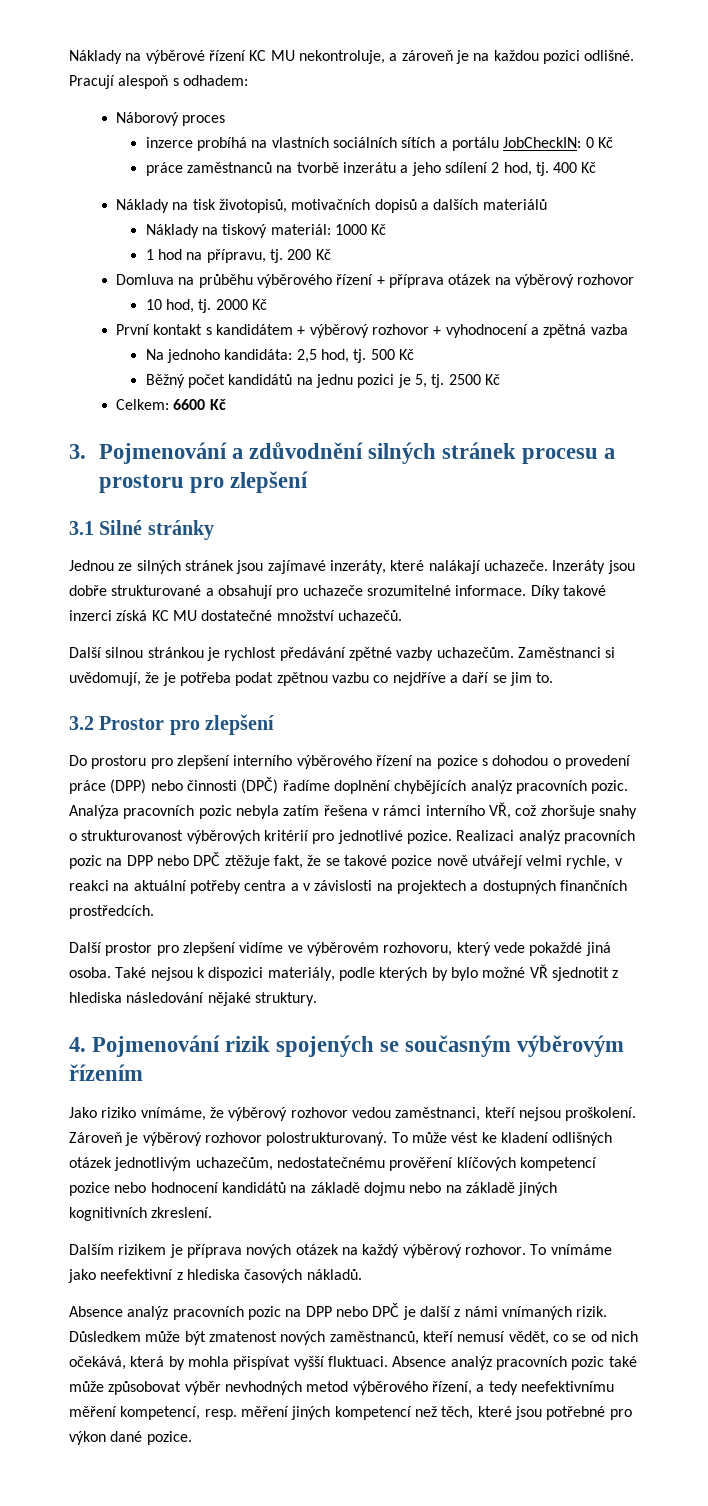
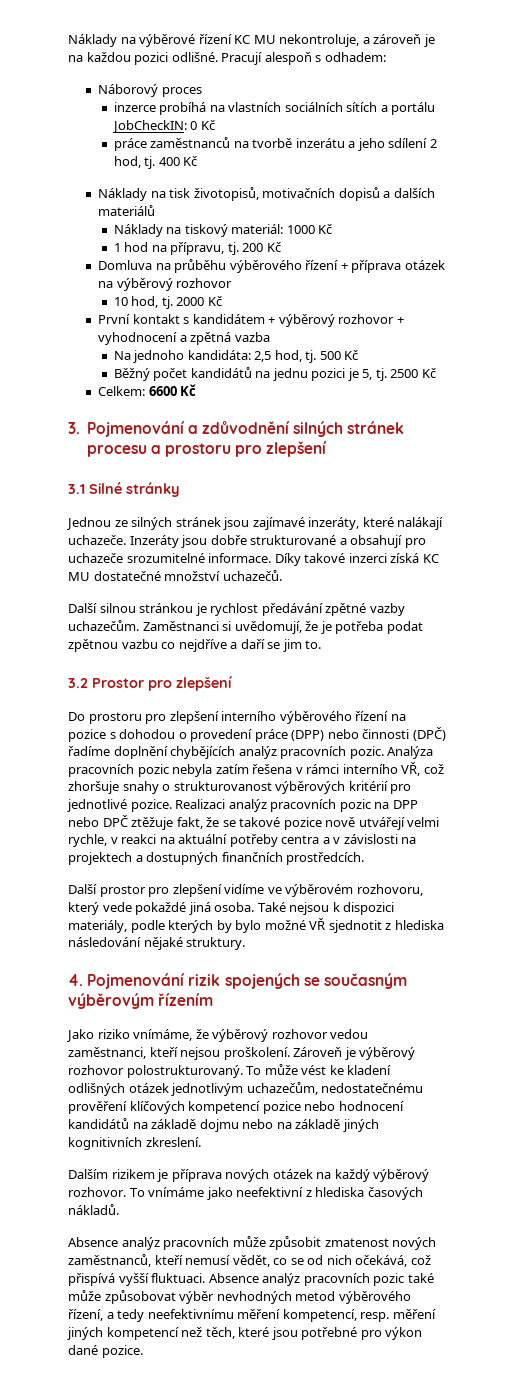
- Absence analýz pracovních pozic na DPP nebo DPČ je další z námi vnímaných rizik. Důsledkem může být zmatenost nových zaměstnanců, kteří nemusí vědět, co se od nich očekává, která by mohla přispívat vyšší fluktuaci.
+ Absence analýz pracovních může způsobit zmatenost nových zaměstnanců, kteří nemusí vědět, co se od nich očekává, což přispívá vyšší fluktuaci.

